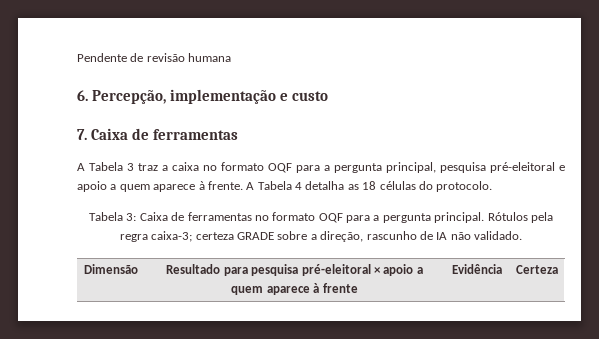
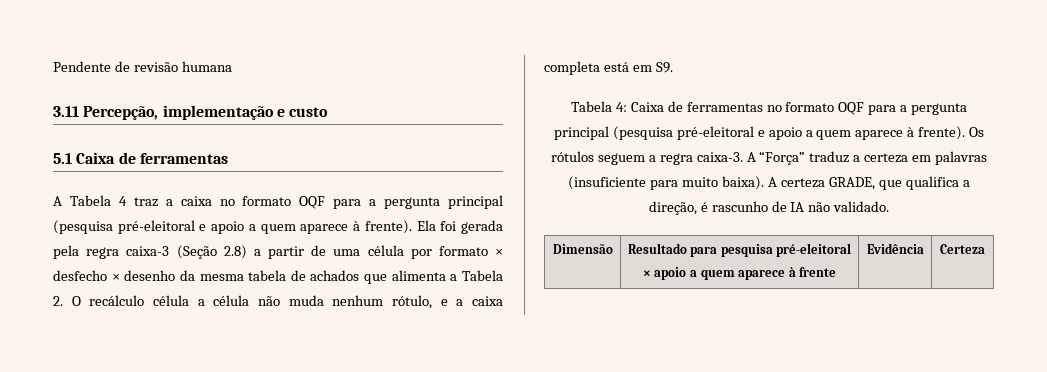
- 6. Percepção, implementação e custo
+ 3.11 Percepção, implementação e custo
- 7. Caixa de ferramentas
+ 5.1 Caixa de ferramentas
- A Tabela 3 traz a caixa no formato OQF para a pergunta principal, pesquisa pré-eleitoral e apoio a quem aparece à frente. A Tabela 4 detalha as 18 células do protocolo.
- Tabela 3: Caixa de ferramentas no formato OQF para a pergunta principal. Rótulos pela regra caixa-3; certeza GRADE sobre a direção, rascunho de IA não validado.
+ A Tabela 4 traz a caixa no formato OQF para a pergunta principal (pesquisa pré-eleitoral e apoio a quem aparece à frente). Ela foi gerada pela regra caixa-3 (Seção 2.8) a partir de uma célula por formato × desfecho × desenho da mesma tabela de achados que alimenta a Tabela 2. O recálculo célula a célula não muda nenhum rótulo, e a caixa completa está em S9.
+ Tabela 4: Caixa de ferramentas no formato OQF para a pergunta principal (pesquisa pré-eleitoral e apoio a quem aparece à frente). Os rótulos seguem a regra caixa-3. A “Força” traduz a certeza em palavras (insuficiente para muito baixa). A certeza GRADE, que qualifica a direção, é rascunho de IA não validado.

